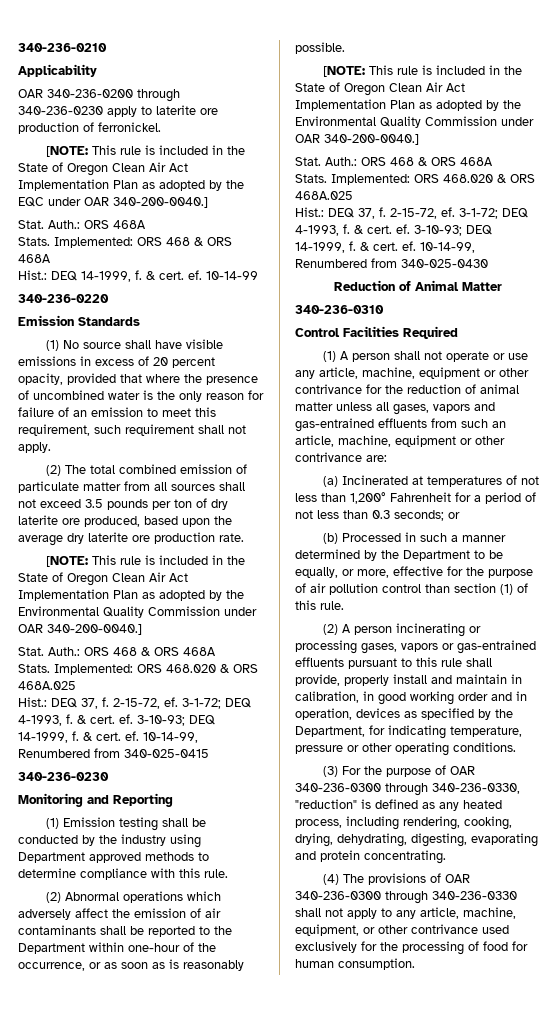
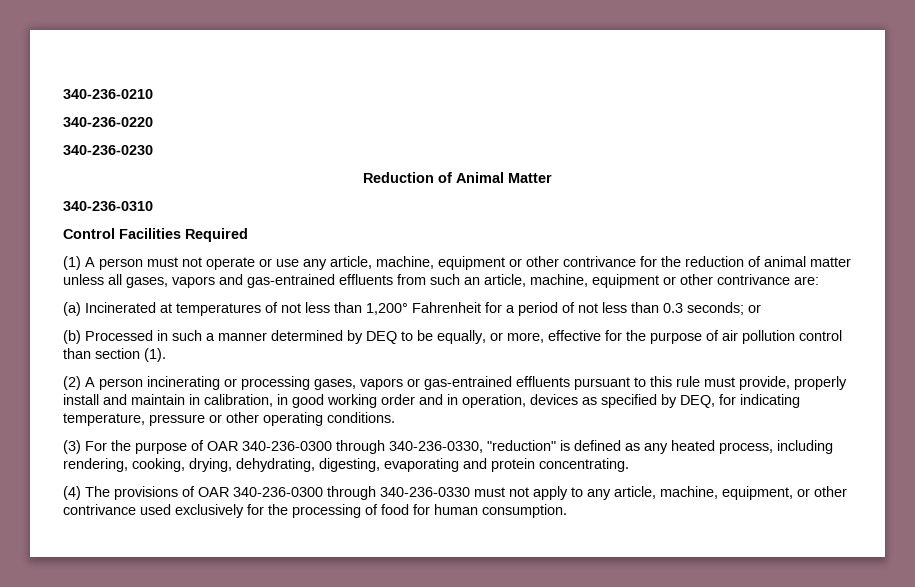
- Applicability
- OAR 340-236-0200 through 340-236-0230 apply to laterite ore production of ferronickel.
- [NOTE: This rule is included in the State of Oregon Clean Air Act Implementation Plan as adopted by the EQC under OAR 340-200-0040.]
- Stat. Auth.: ORS 468A
- Stats. Implemented: ORS 468 & ORS 468A
- Hist.: DEQ 14-1999, f. & cert. ef. 10-14-99
  340-236-0220
- Emission Standards
- (1) No source shall have visible emissions in excess of 20 percent opacity, provided that where the presence of uncombined water is the only reason for failure of an emission to meet this requirement, such requirement shall not apply.
- (2) The total combined emission of particulate matter from all sources shall not exceed 3.5 pounds per ton of dry laterite ore produced, based upon the average dry laterite ore production rate.
- [NOTE: This rule is included in the State of Oregon Clean Air Act Implementation Plan as adopted by the Environmental Quality Commission under OAR 340-200-0040.]
- Stat. Auth.: ORS 468 & ORS 468A
- Stats. Implemented: ORS 468.020 & ORS 468A.025
- Hist.: DEQ 37, f. 2-15-72, ef. 3-1-72; DEQ 4-1993, f. & cert. ef. 3-10-93; DEQ 14-1999, f. & cert. ef. 10-14-99, Renumbered from 340-025-0415
  340-236-0230
- Monitoring and Reporting
- (1) Emission testing shall be conducted by the industry using Department approved methods to determine compliance with this rule.
- (2) Abnormal operations which adversely affect the emission of air contaminants shall be reported to the Department within one-hour of the occurrence, or as soon as is reasonably possible.
- [NOTE: This rule is included in the State of Oregon Clean Air Act Implementation Plan as adopted by the Environmental Quality Commission under OAR 340-200-0040.]
- Stat. Auth.: ORS 468 & ORS 468A
- Stats. Implemented: ORS 468.020 & ORS 468A.025
- Hist.: DEQ 37, f. 2-15-72, ef. 3-1-72; DEQ 4-1993, f. & cert. ef. 3-10-93; DEQ 14-1999, f. & cert. ef. 10-14-99, Renumbered from 340-025-0430
- (1) A person shall not operate or use any article, machine, equipment or other contrivance for the reduction of animal matter unless all gases, vapors and gas-entrained effluents from such an article, machine, equipment or other contrivance are:
+ (1) A person must not operate or use any article, machine, equipment or other contrivance for the reduction of animal matter unless all gases, vapors and gas-entrained effluents from such an article, machine, equipment or other contrivance are:
- (b) Processed in such a manner determined by the Department to be equally, or more, effective for the purpose of air pollution control than section (1) of this rule.
+ (b) Processed in such a manner determined by DEQ to be equally, or more, effective for the purpose of air pollution control than section (1).
- (2) A person incinerating or processing gases, vapors or gas-entrained effluents pursuant to this rule shall provide, properly install and maintain in calibration, in good working order and in operation, devices as specified by the Department, for indicating temperature, pressure or other operating conditions.
+ (2) A person incinerating or processing gases, vapors or gas-entrained effluents pursuant to this rule must provide, properly install and maintain in calibration, in good working order and in operation, devices as specified by DEQ, for indicating temperature, pressure or other operating conditions.
- (4) The provisions of OAR 340-236-0300 through 340-236-0330 shall not apply to any article, machine, equipment, or other contrivance used exclusively for the processing of food for human consumption.
+ (4) The provisions of OAR 340-236-0300 through 340-236-0330 must not apply to any article, machine, equipment, or other contrivance used exclusively for the processing of food for human consumption.

